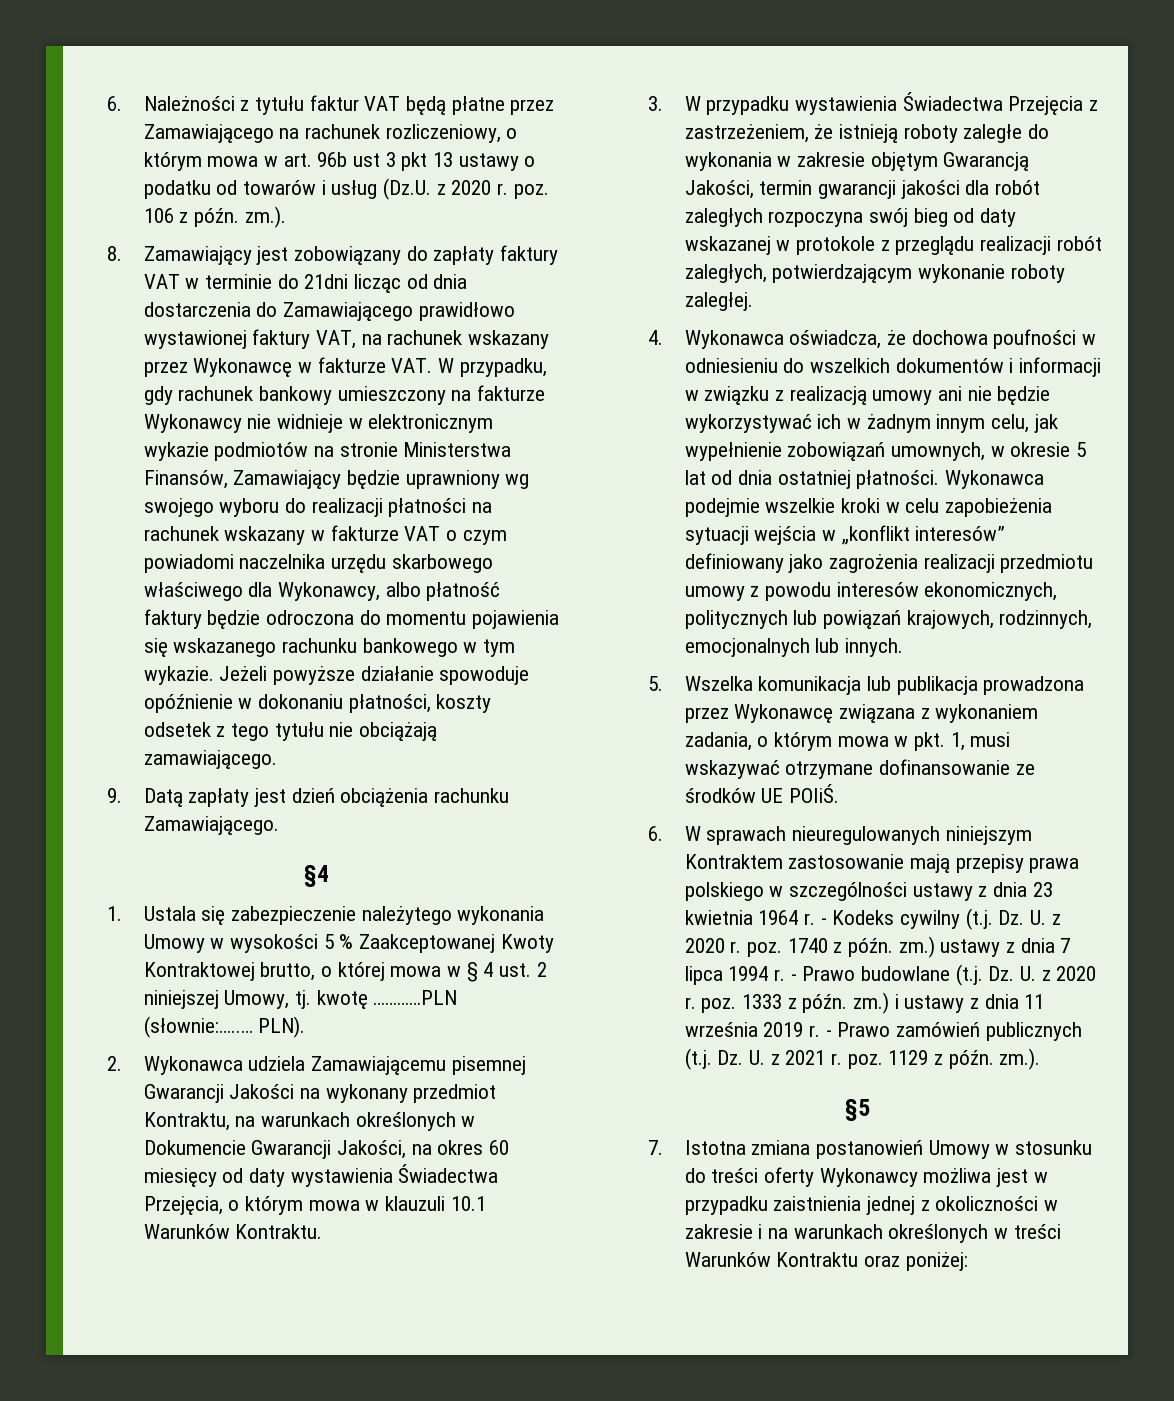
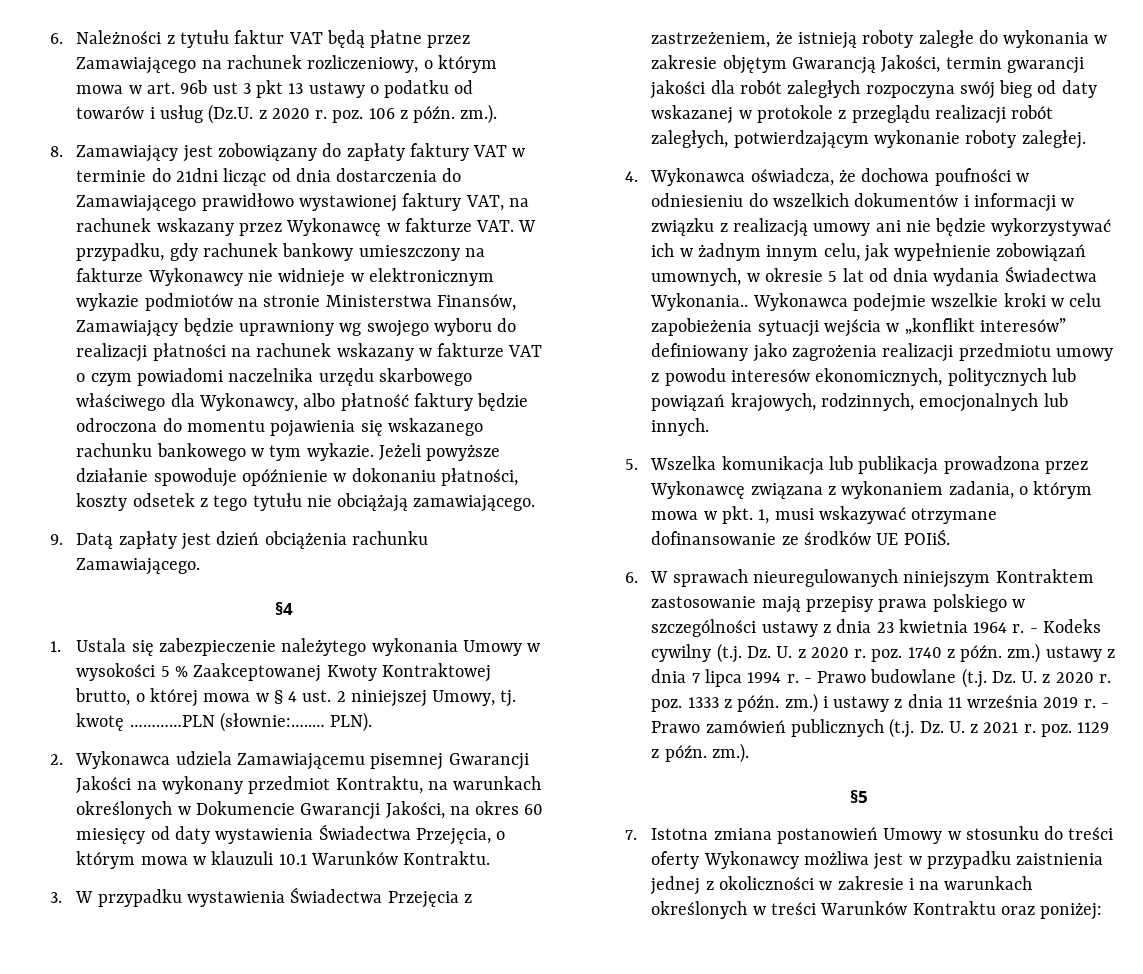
- 4. Wykonawca oświadcza, że dochowa poufności w odniesieniu do wszelkich dokumentów i informacji w związku z realizacją umowy ani nie będzie wykorzystywać ich w żadnym innym celu, jak wypełnienie zobowiązań umownych, w okresie 5 lat od dnia ostatniej płatności.
+ 4. Wykonawca oświadcza, że dochowa poufności w odniesieniu do wszelkich dokumentów i informacji w związku z realizacją umowy ani nie będzie wykorzystywać ich w żadnym innym celu, jak wypełnienie zobowiązań umownych, w okresie 5 lat od dnia wydania Świadectwa Wykonania..

